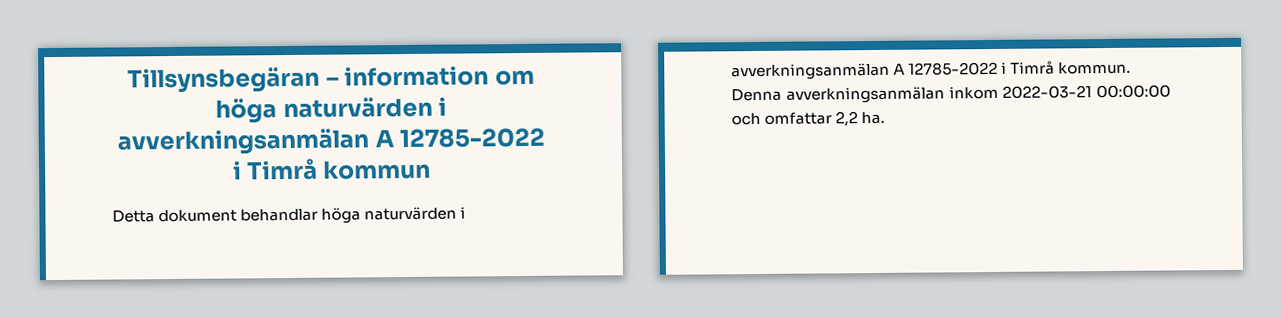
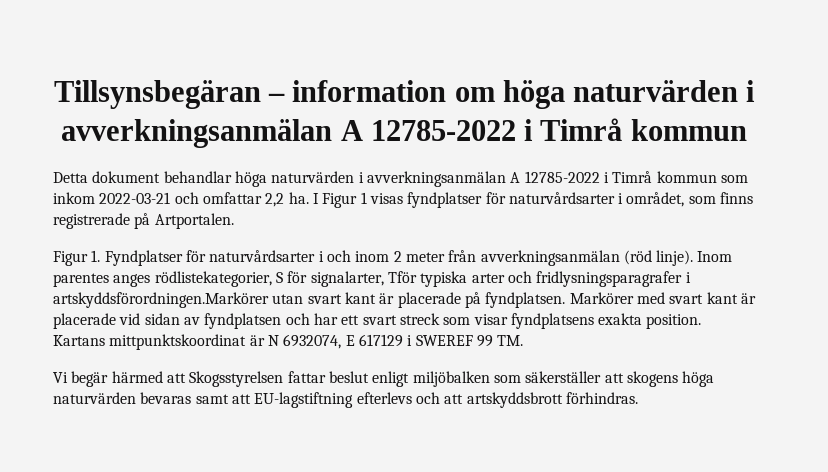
- Detta dokument behandlar höga naturvärden i avverkningsanmälan A 12785-2022 i Timrå kommun. Denna avverkningsanmälan inkom 2022-03-21 00:00:00 och omfattar 2,2 ha.
+ Detta dokument behandlar höga naturvärden i avverkningsanmälan A 12785-2022 i Timrå kommun som inkom 2022-03-21 och omfattar 2,2 ha.
+ I Figur 1 visas fyndplatser för naturvårdsarter i området, som finns registrerade på Artportalen.
+ Figur 1. Fyndplatser för naturvårdsarter i och inom 2 meter från avverkningsanmälan (röd linje). Inom parentes anges rödlistekategorier, S för signalarter, Tför typiska arter och fridlysningsparagrafer i artskyddsförordningen.Markörer utan svart kant är placerade på fyndplatsen. Markörer med svart kant är placerade vid sidan av fyndplatsen och har ett svart streck som visar fyndplatsens exakta position. Kartans mittpunktskoordinat är N 6932074, E 617129 i SWEREF 99 TM.
+ Vi begär härmed att Skogsstyrelsen fattar beslut enligt miljöbalken som säkerställer att skogens höga naturvärden bevaras samt att EU-lagstiftning efterlevs och att artskyddsbrott förhindras.

